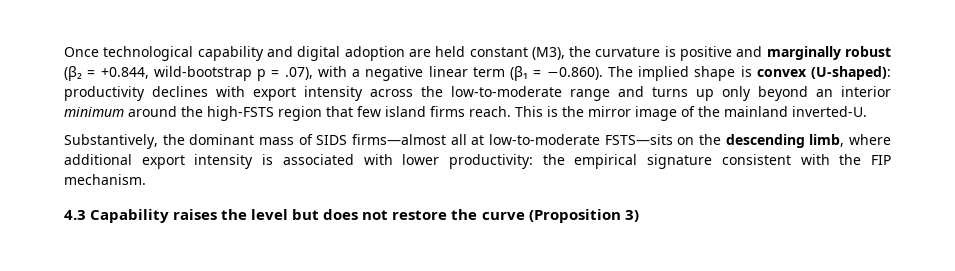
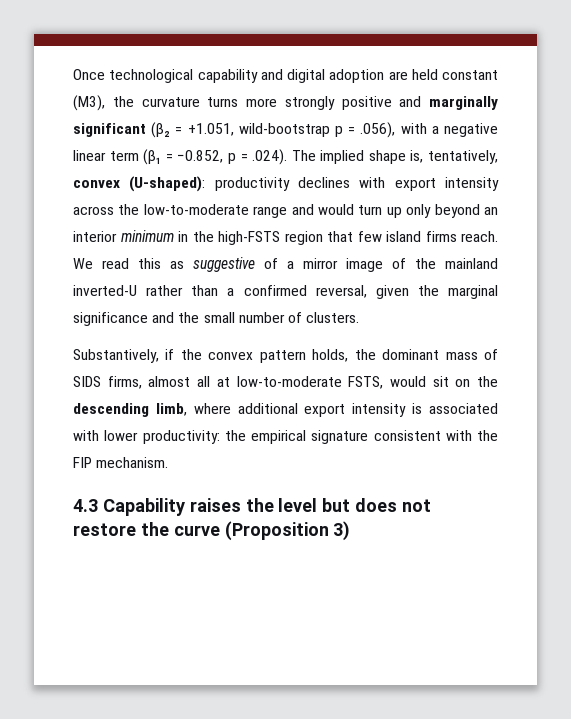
- Once technological capability and digital adoption are held constant (M3), the curvature is positive and marginally robust (β₂ = +0.844, wild-bootstrap p = .07), with a negative linear term (β₁ = −0.860). The implied shape is convex (U-shaped): productivity declines with export intensity across the low-to-moderate range and turns up only beyond an interior minimum around the high-FSTS region that few island firms reach.
+ Once technological capability and digital adoption are held constant (M3), the curvature turns more strongly positive and marginally significant (β₂ = +1.051, wild-bootstrap p = .056), with a negative linear term (β₁ = −0.852, p = .024). The implied shape is, tentatively, convex (U-shaped): productivity declines with export intensity across the low-to-moderate range and would turn up only beyond an interior minimum in the high-FSTS region that few island firms reach.
- This is the mirror image of the mainland inverted-U.
- Substantively, the dominant mass of SIDS firms—almost all at low-to-moderate FSTS—sits on the descending limb, where additional export intensity is associated with lower productivity: the empirical signature consistent with the FIP mechanism.
+ We read this as suggestive of a mirror image of the mainland inverted-U rather than a confirmed reversal, given the marginal significance and the small number of clusters.
+ Substantively, if the convex pattern holds, the dominant mass of SIDS firms, almost all at low-to-moderate FSTS, would sit on the descending limb, where additional export intensity is associated with lower productivity: the empirical signature consistent with the FIP mechanism.

